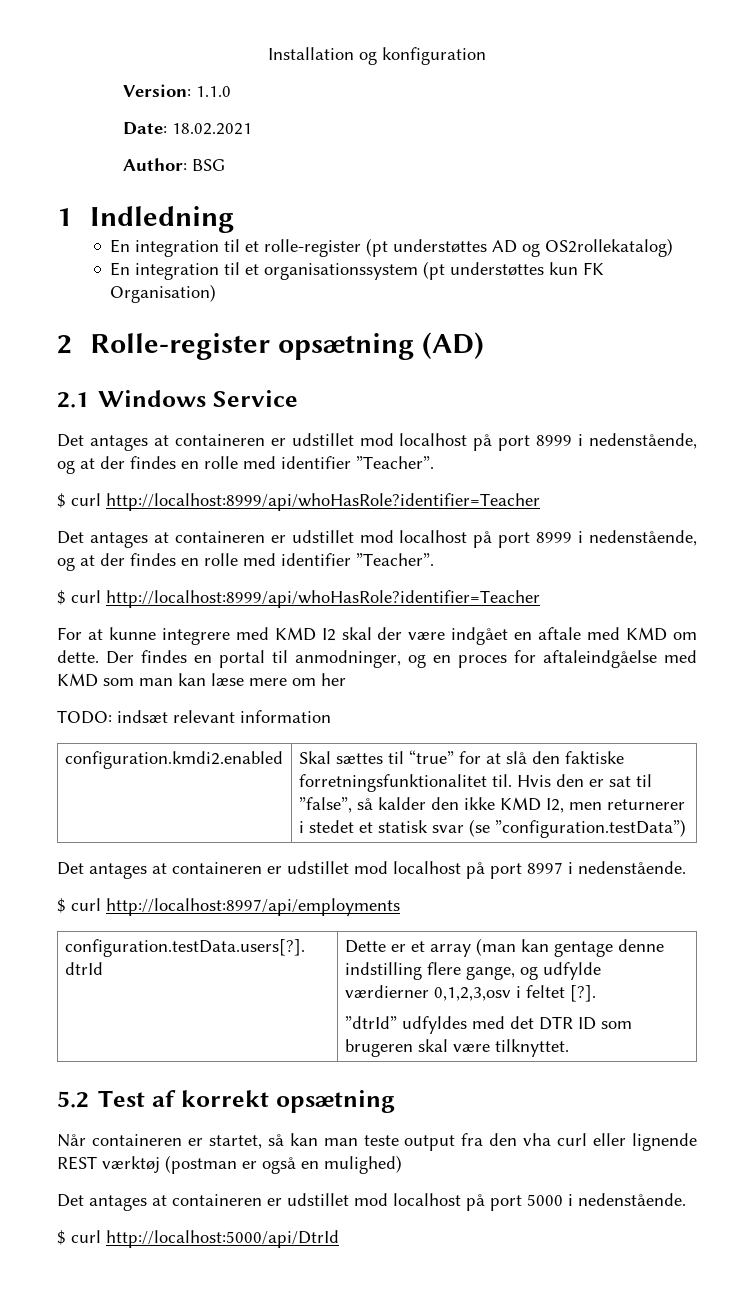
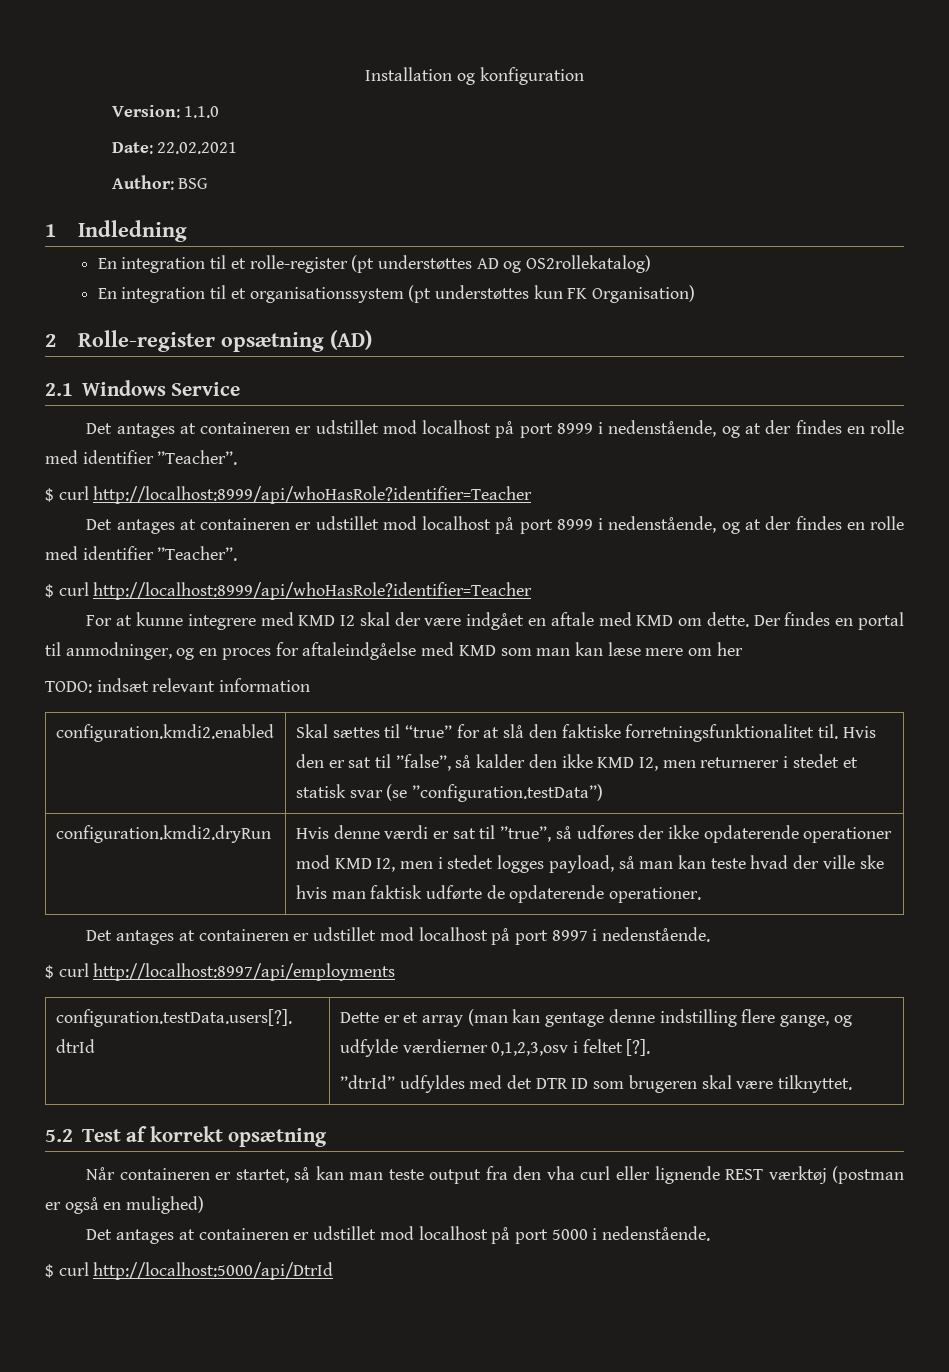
- Date: 18.02.2021
+ Date: 22.02.2021
+ configuration.kmdi2.dryRun | Hvis denne værdi er sat til ”true”, så udføres der ikke opdaterende operationer mod KMD I2, men i stedet logges payload, så man kan teste hvad der ville ske hvis man faktisk udførte de opdaterende operationer.

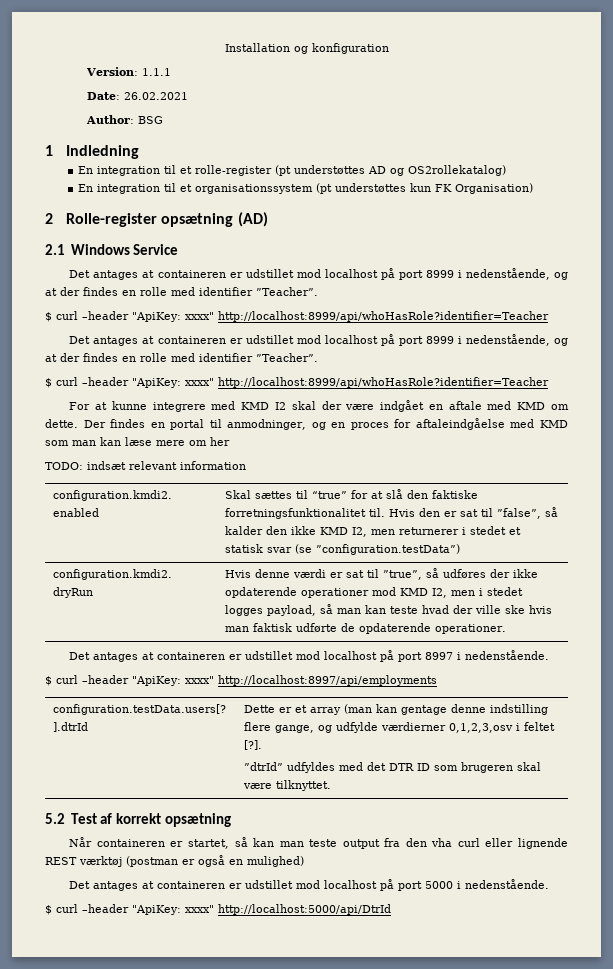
- Version: 1.1.0
+ Version: 1.1.1
- Date: 22.02.2021
+ Date: 26.02.2021
  2.1 Windows Service
  Det antages at containeren er udstillet mod localhost på port 8999 i nedenstående, og at der findes en rolle med identifier ”Teacher”.
- $ curl http://localhost:8999/api/whoHasRole?identifier=Teacher
+ $ curl –header "ApiKey: xxxx" http://localhost:8999/api/whoHasRole?identifier=Teacher
  Det antages at containeren er udstillet mod localhost på port 8999 i nedenstående, og at der findes en rolle med identifier ”Teacher”.
- $ curl http://localhost:8999/api/whoHasRole?identifier=Teacher
+ $ curl –header "ApiKey: xxxx" http://localhost:8999/api/whoHasRole?identifier=Teacher
- $ curl http://localhost:8997/api/employments
+ $ curl –header "ApiKey: xxxx" http://localhost:8997/api/employments
- $ curl http://localhost:5000/api/DtrId
+ $ curl –header "ApiKey: xxxx" http://localhost:5000/api/DtrId

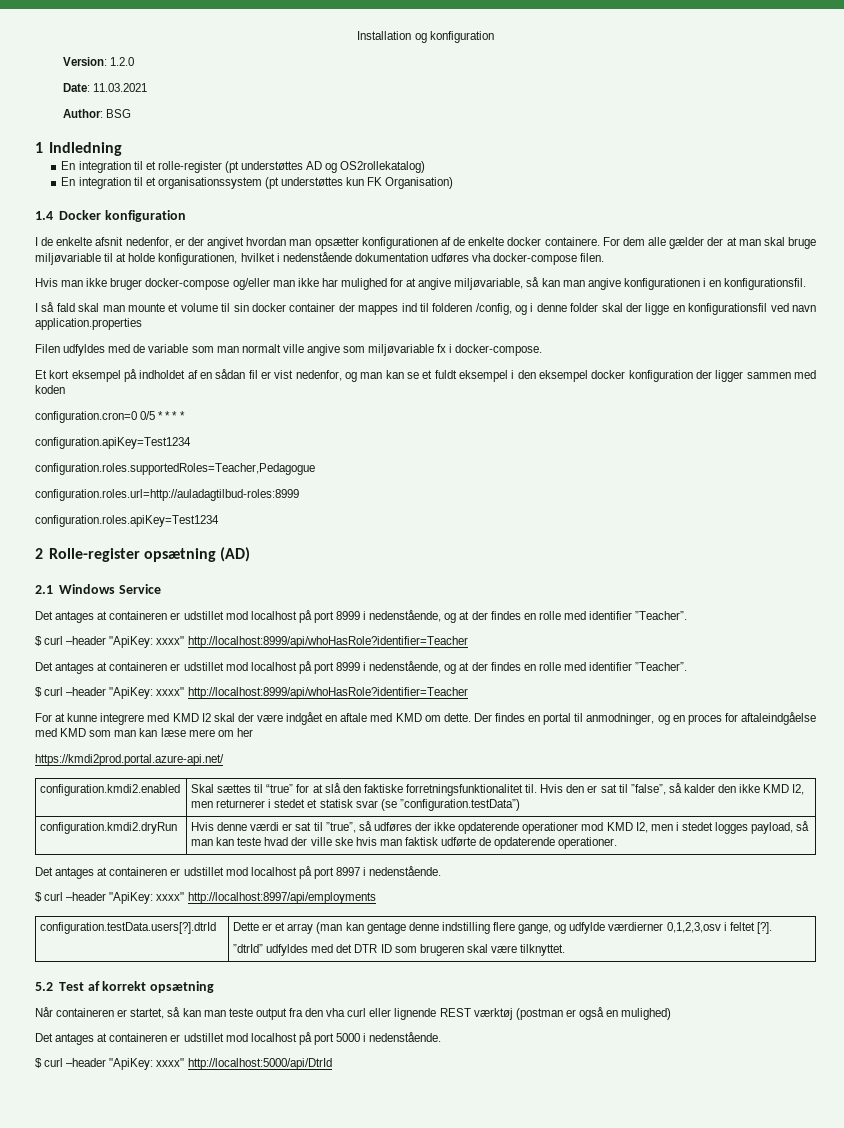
- Version: 1.1.1
+ Version: 1.2.0
- Date: 26.02.2021
+ Date: 11.03.2021
+ 1.4 Docker konfiguration
+ I de enkelte afsnit nedenfor, er der angivet hvordan man opsætter konfigurationen af de enkelte docker containere. For dem alle gælder der at man skal bruge miljøvariable til at holde konfigurationen, hvilket i nedenstående dokumentation udføres vha docker-compose filen.
+ Hvis man ikke bruger docker-compose og/eller man ikke har mulighed for at angive miljøvariable, så kan man angive konfigurationen i en konfigurationsfil.
+ I så fald skal man mounte et volume til sin docker container der mappes ind til folderen /config, og i denne folder skal der ligge en konfigurationsfil ved navn application.properties
+ Filen udfyldes med de variable som man normalt ville angive som miljøvariable fx i docker-compose.
+ Et kort eksempel på indholdet af en sådan fil er vist nedenfor, og man kan se et fuldt eksempel i den eksempel docker konfiguration der ligger sammen med koden
+ configuration.cron=0 0/5 * * * *
+ configuration.apiKey=Test1234
+ configuration.roles.supportedRoles=Teacher,Pedagogue
+ configuration.roles.url=http://auladagtilbud-roles:8999
+ configuration.roles.apiKey=Test1234
- TODO: indsæt relevant information
+ https://kmdi2prod.portal.azure-api.net/

